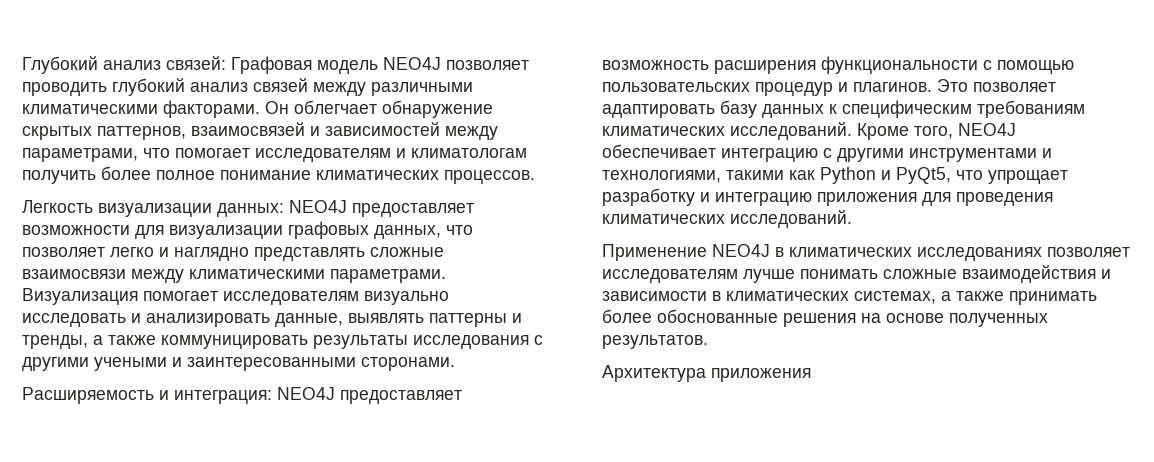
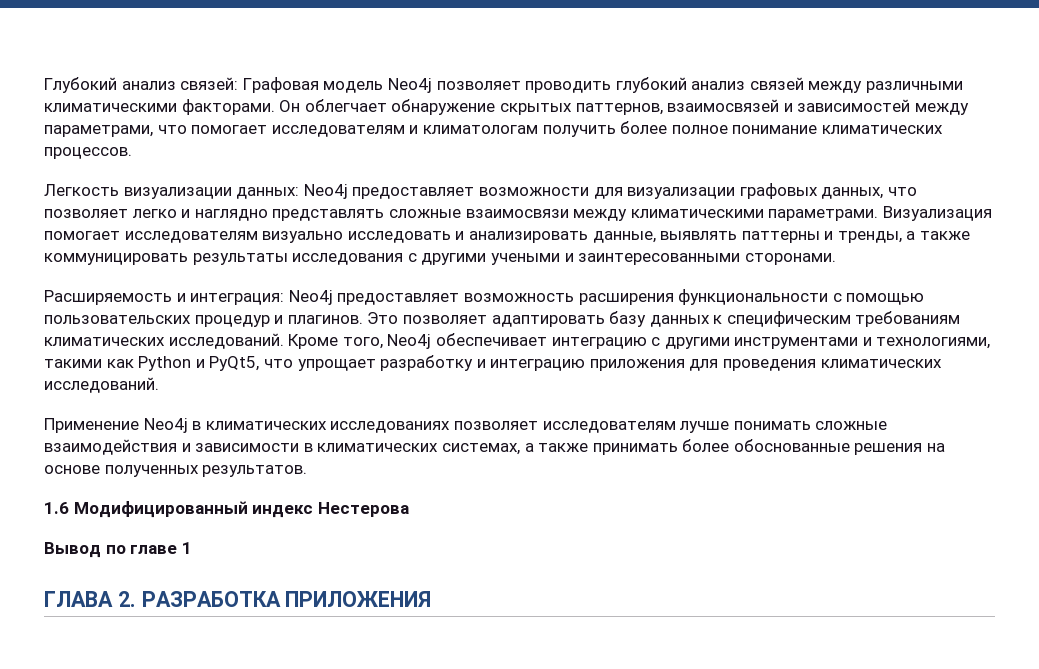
- Глубокий анализ связей: Графовая модель NEO4J позволяет проводить глубокий анализ связей между различными климатическими факторами.
+ Глубокий анализ связей: Графовая модель Neo4j позволяет проводить глубокий анализ связей между различными климатическими факторами.
- Легкость визуализации данных: NEO4J предоставляет возможности для визуализации графовых данных, что позволяет легко и наглядно представлять сложные взаимосвязи между климатическими параметрами.
+ Легкость визуализации данных: Neo4j предоставляет возможности для визуализации графовых данных, что позволяет легко и наглядно представлять сложные взаимосвязи между климатическими параметрами.
- Расширяемость и интеграция: NEO4J предоставляет возможность расширения функциональности с помощью пользовательских процедур и плагинов.
+ Расширяемость и интеграция: Neo4j предоставляет возможность расширения функциональности с помощью пользовательских процедур и плагинов.
- Кроме того, NEO4J обеспечивает интеграцию с другими инструментами и технологиями, такими как Python и PyQt5, что упрощает разработку и интеграцию приложения для проведения климатических исследований.
+ Кроме того, Neo4j обеспечивает интеграцию с другими инструментами и технологиями, такими как Python и PyQt5, что упрощает разработку и интеграцию приложения для проведения климатических исследований.
- Применение NEO4J в климатических исследованиях позволяет исследователям лучше понимать сложные взаимодействия и зависимости в климатических системах, а также принимать более обоснованные решения на основе полученных результатов.
+ Применение Neo4j в климатических исследованиях позволяет исследователям лучше понимать сложные взаимодействия и зависимости в климатических системах, а также принимать более обоснованные решения на основе полученных результатов.
- Архитектура приложения
+ 1.6 Модифицированный индекс Нестерова
+ Вывод по главе 1
+ ГЛАВА 2. РАЗРАБОТКА ПРИЛОЖЕНИЯ

